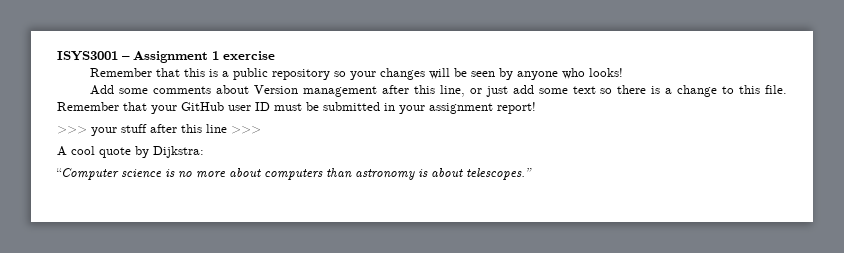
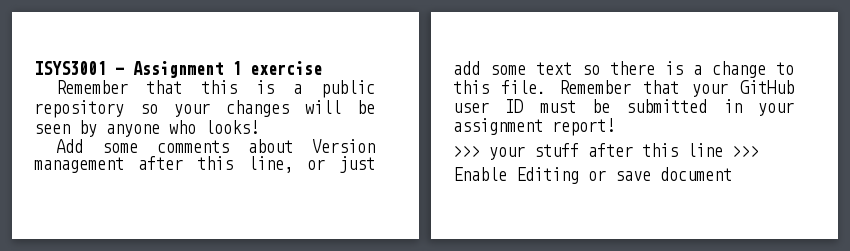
- A cool quote by Dijkstra:
- “Computer science is no more about computers than astronomy is about telescopes.”
+ Enable Editing or save document

